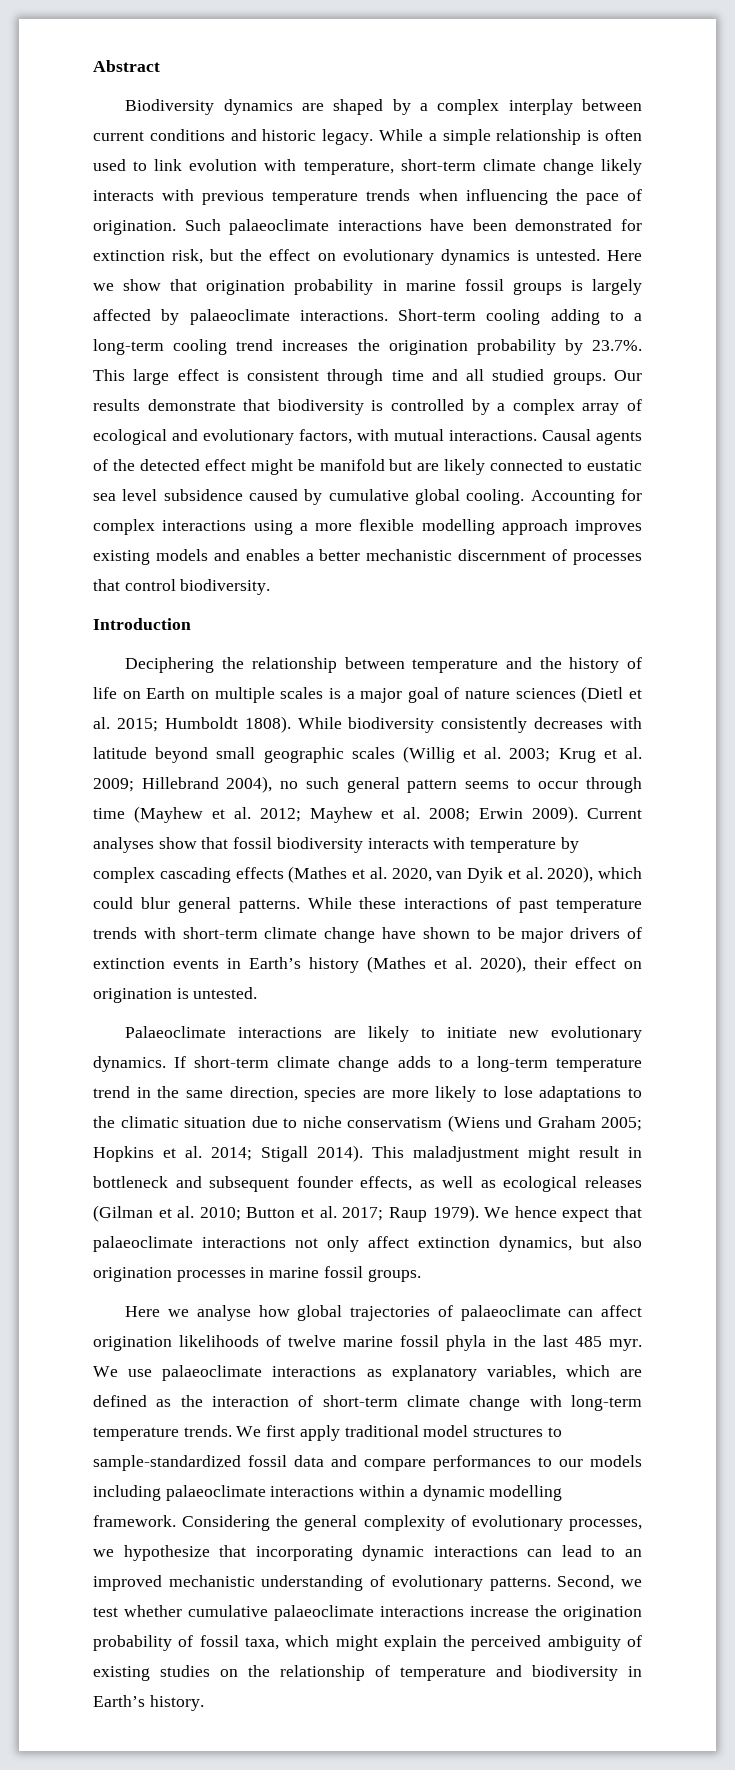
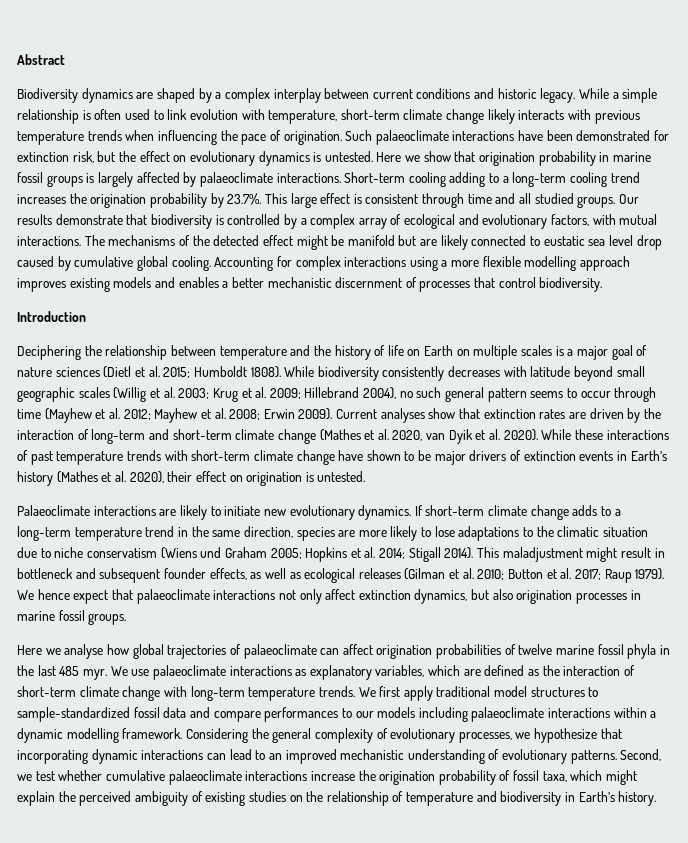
- Causal agents of the detected effect might be manifold but are likely connected to eustatic sea level subsidence caused by cumulative global cooling.
+ The mechanisms of the detected effect might be manifold but are likely connected to eustatic sea level drop caused by cumulative global cooling.
- Current analyses show that fossil biodiversity interacts with temperature by complex cascading effects (Mathes et al. 2020, van Dyik et al. 2020), which could blur general patterns.
+ Current analyses show that extinction rates are driven by the interaction of long-term and short-term climate change (Mathes et al. 2020, van Dyik et al. 2020).
- Here we analyse how global trajectories of palaeoclimate can affect origination likelihoods of twelve marine fossil phyla in the last 485 myr.
+ Here we analyse how global trajectories of palaeoclimate can affect origination probabilities of twelve marine fossil phyla in the last 485 myr.

